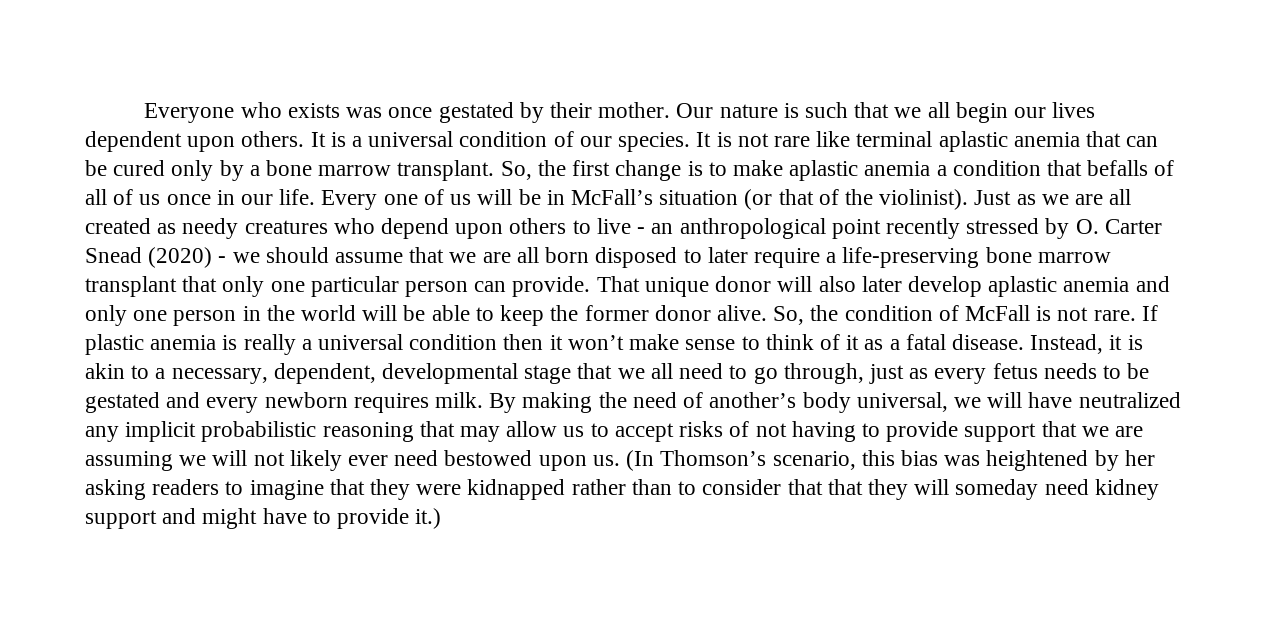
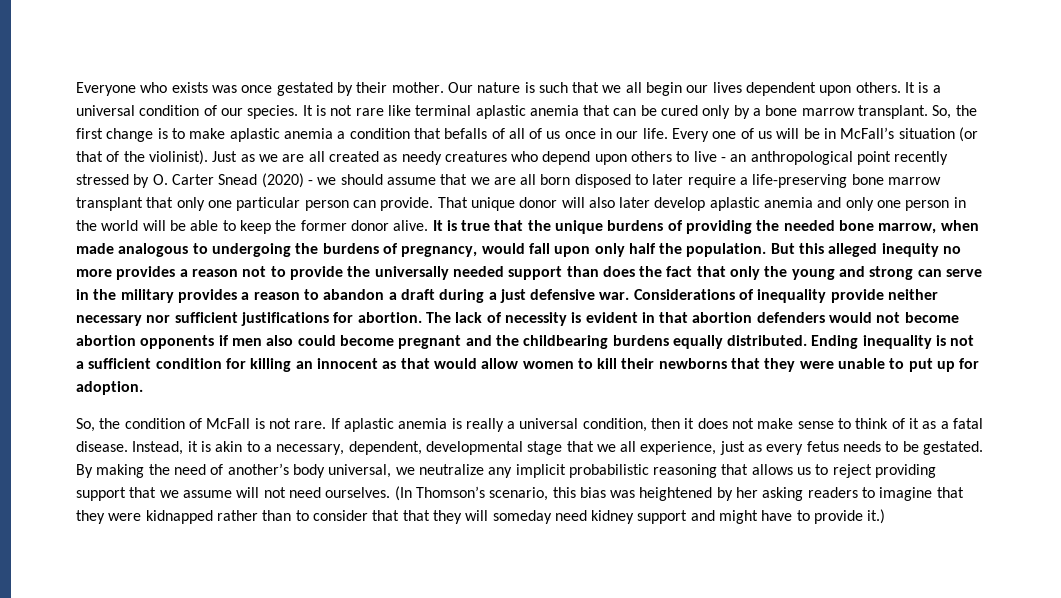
- That unique donor will also later develop aplastic anemia and only one person in the world will be able to keep the former donor alive. So, the condition of McFall is not rare.
+ That unique donor will also later develop aplastic anemia and only one person in the world will be able to keep the former donor alive. It is true that the unique burdens of providing the needed bone marrow, when made analogous to undergoing the burdens of pregnancy, would fall upon only half the population. But this alleged inequity no more provides a reason not to provide the universally needed support than does the fact that only the young and strong can serve in the military provides a reason to abandon a draft during a just defensive war. Considerations of inequality provide neither necessary nor sufficient justifications for abortion. The lack of necessity is evident in that abortion defenders would not become abortion opponents if men also could become pregnant and the childbearing burdens equally distributed. Ending inequality is not a sufficient condition for killing an innocent as that would allow women to kill their newborns that they were unable to put up for adoption.
+ So, the condition of McFall is not rare.
- If plastic anemia is really a universal condition then it won’t make sense to think of it as a fatal disease.
+ If aplastic anemia is really a universal condition, then it does not make sense to think of it as a fatal disease.
- Instead, it is akin to a necessary, dependent, developmental stage that we all need to go through, just as every fetus needs to be gestated and every newborn requires milk.
+ Instead, it is akin to a necessary, dependent, developmental stage that we all experience, just as every fetus needs to be gestated.
- By making the need of another’s body universal, we will have neutralized any implicit probabilistic reasoning that may allow us to accept risks of not having to provide support that we are assuming we will not likely ever need bestowed upon us.
+ By making the need of another’s body universal, we neutralize any implicit probabilistic reasoning that allows us to reject providing support that we assume will not need ourselves.

